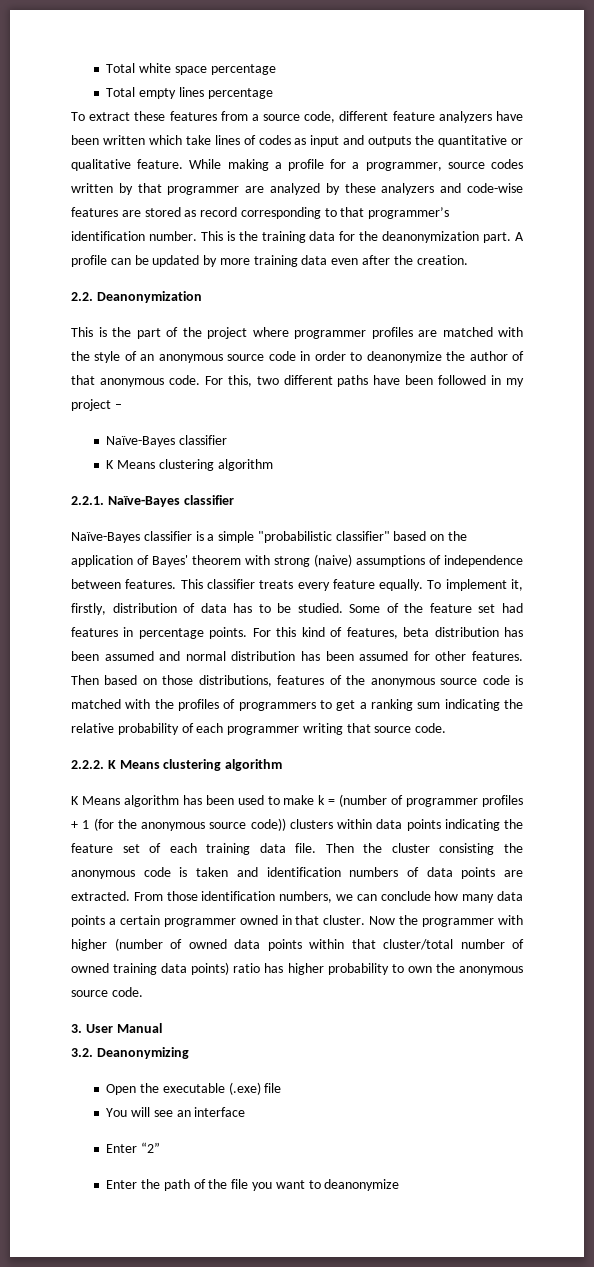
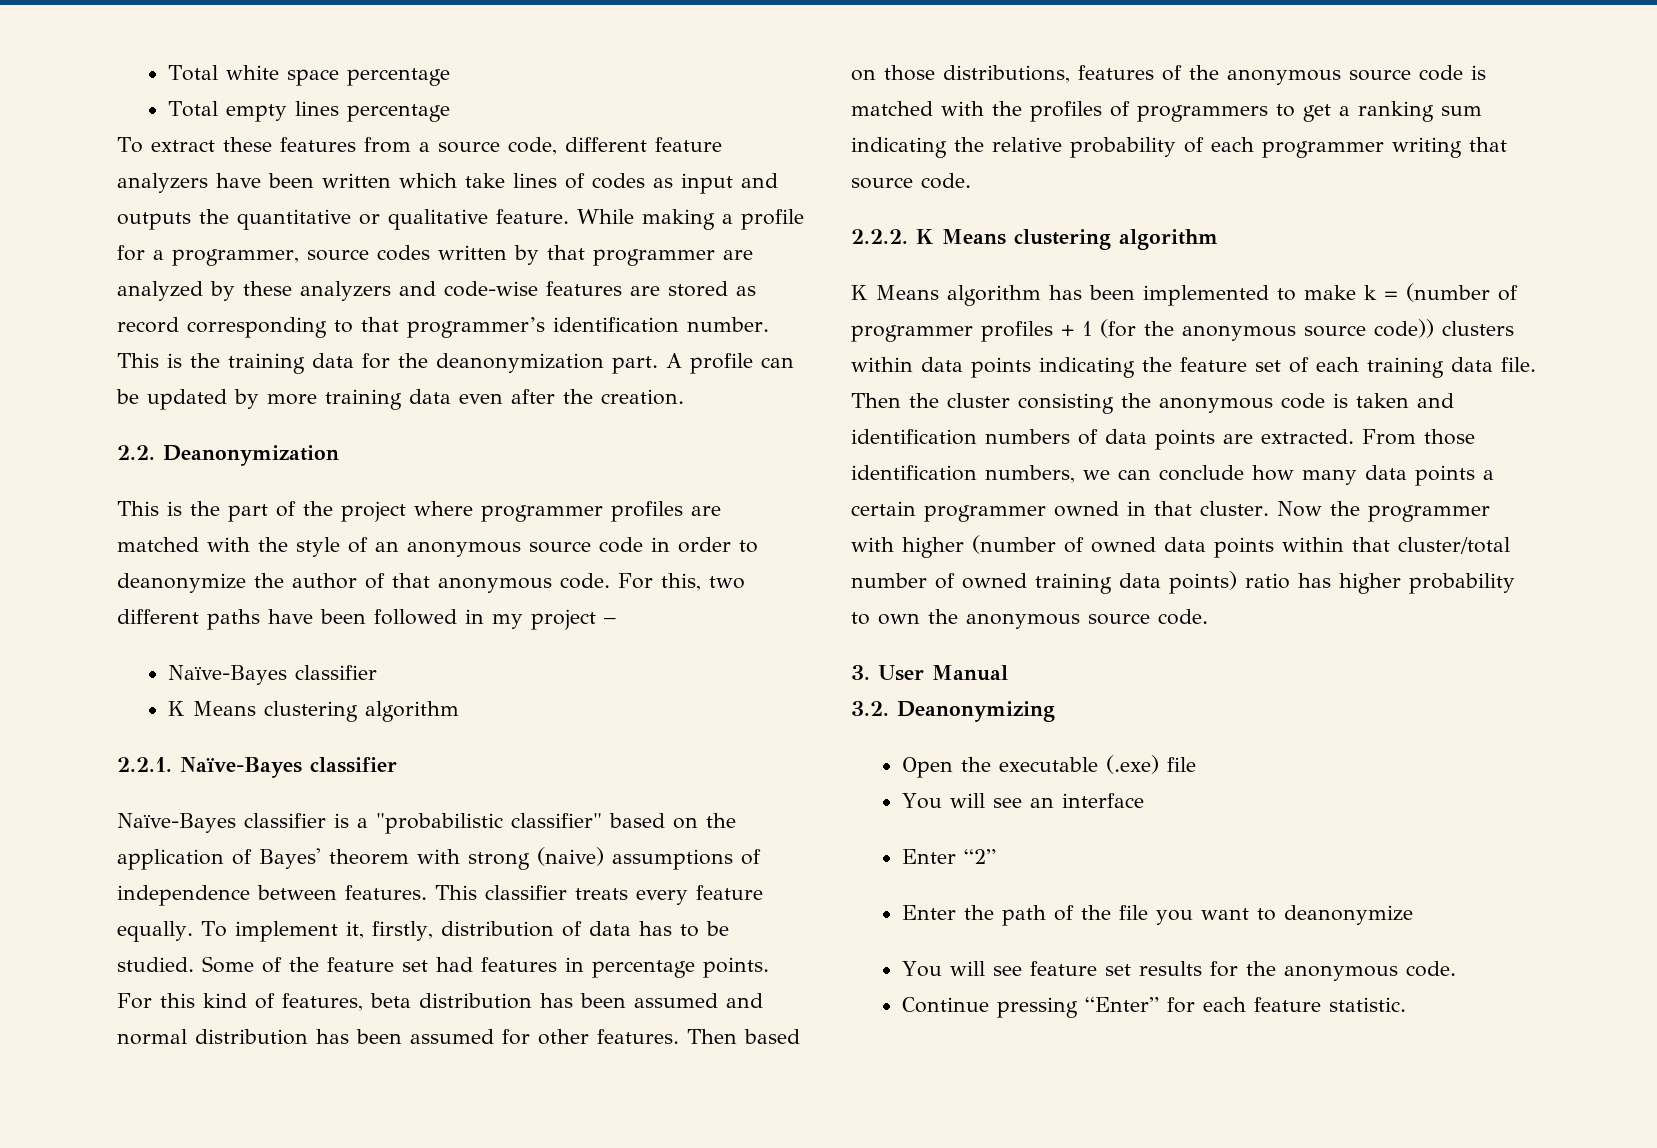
- Naïve-Bayes classifier is a simple "probabilistic classifier" based on the application of Bayes' theorem with strong (naive) assumptions of independence between features.
+ Naïve-Bayes classifier is a "probabilistic classifier" based on the application of Bayes' theorem with strong (naive) assumptions of independence between features.
- K Means algorithm has been used to make k = (number of programmer profiles + 1 (for the anonymous source code)) clusters within data points indicating the feature set of each training data file.
+ K Means algorithm has been implemented to make k = (number of programmer profiles + 1 (for the anonymous source code)) clusters within data points indicating the feature set of each training data file.
+ You will see feature set results for the anonymous code.
+ Continue pressing “Enter” for each feature statistic.

